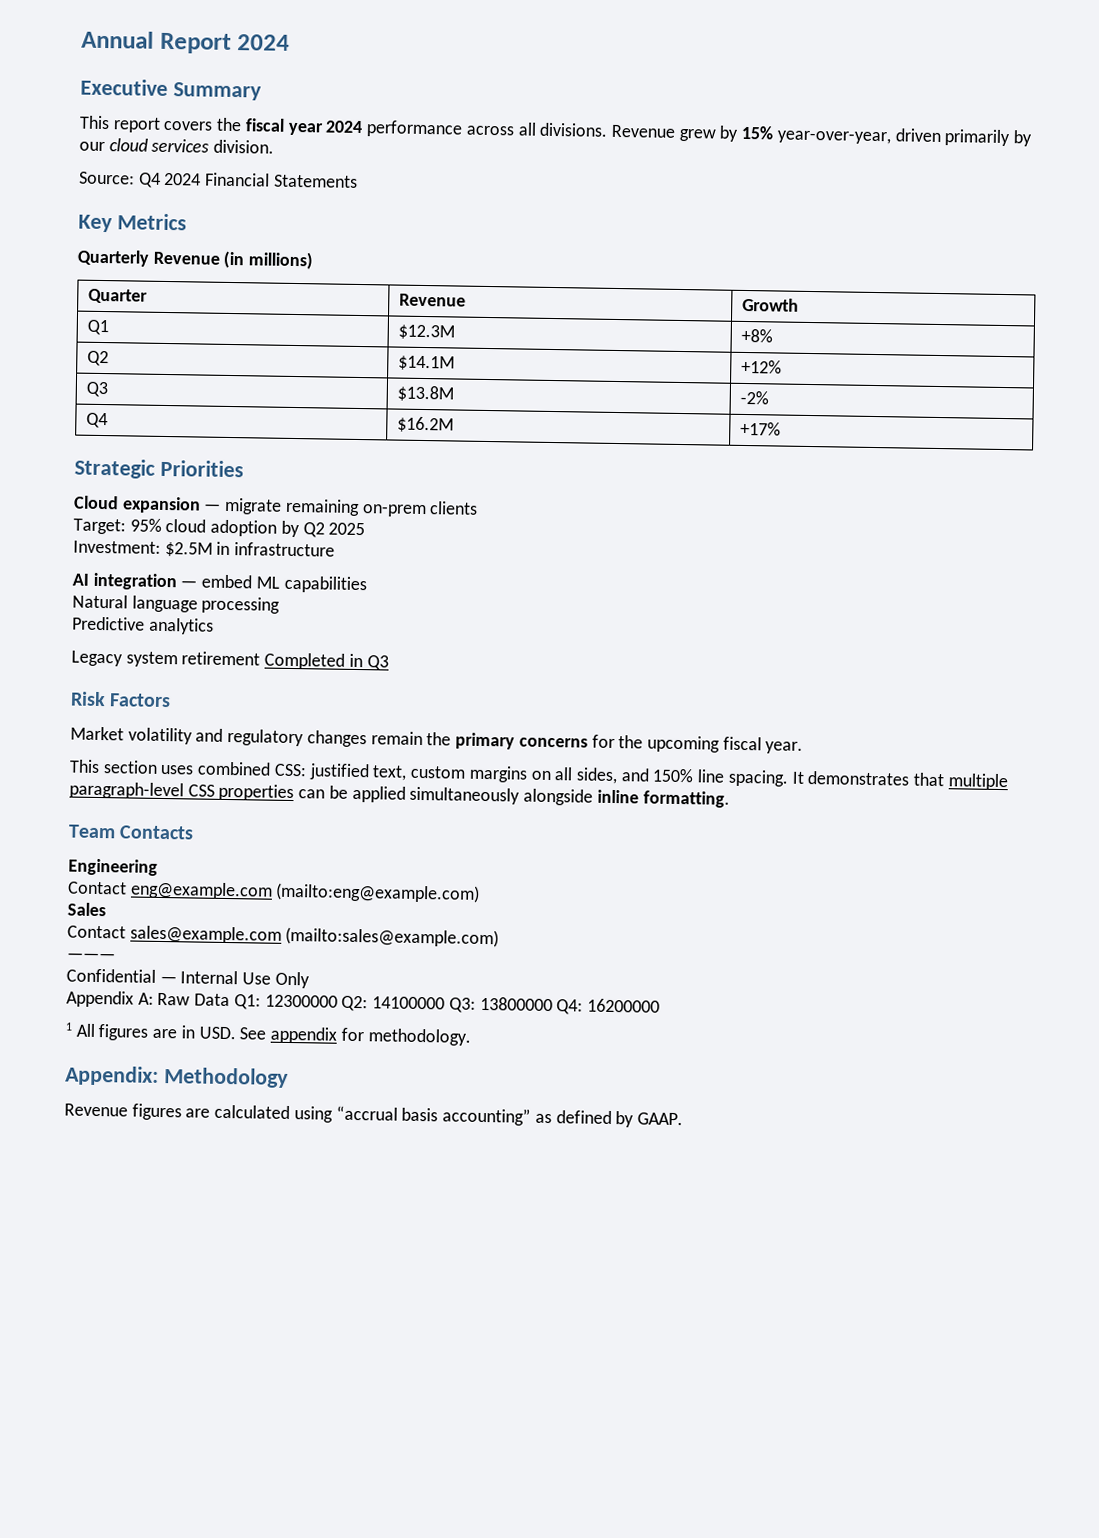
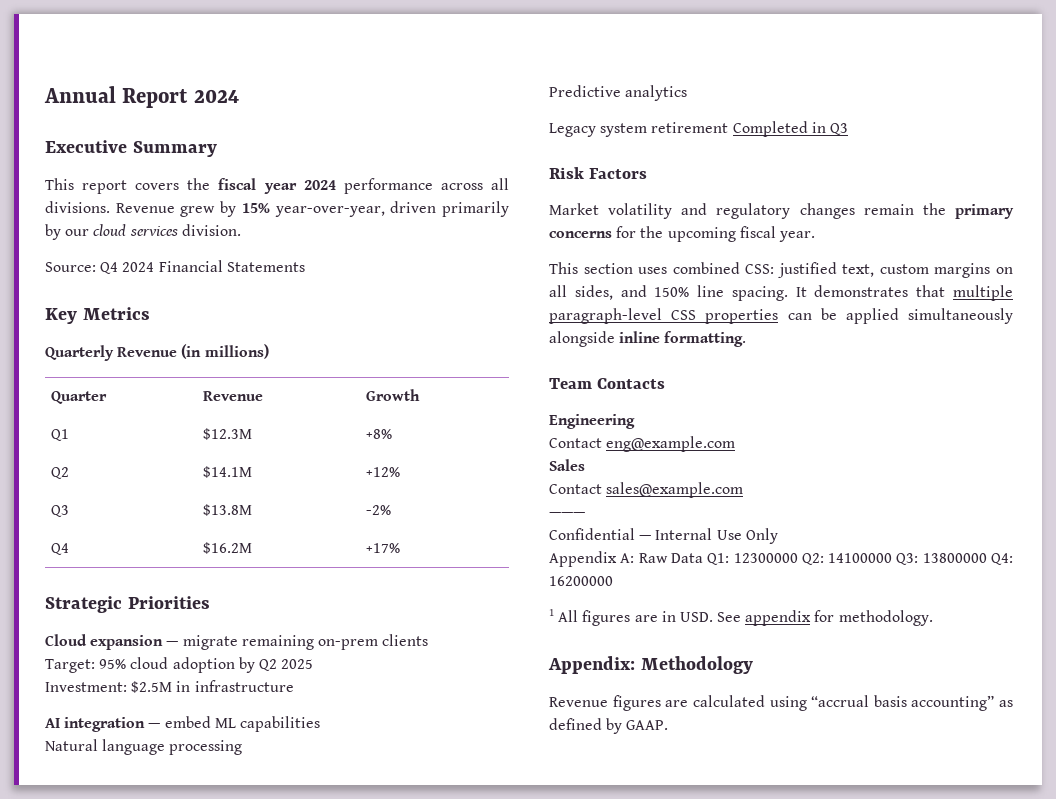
- Contact eng@example.com (mailto:eng@example.com)
+ Contact eng@example.com
- Contact sales@example.com (mailto:sales@example.com)
+ Contact sales@example.com

